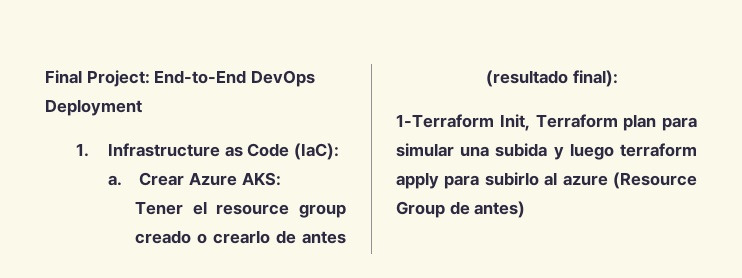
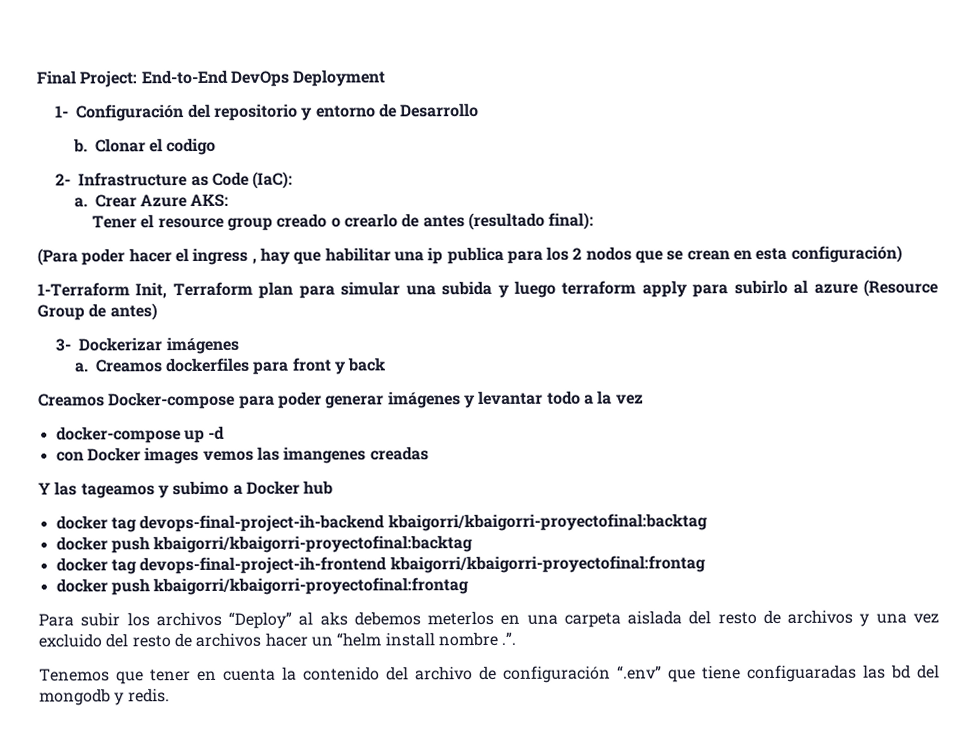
- 1. Infrastructure as Code (IaC):
+ 1- Configuración del repositorio y entorno de Desarrollo
+ b. Clonar el codigo
+ 2- Infrastructure as Code (IaC):
+ (Para poder hacer el ingress , hay que habilitar una ip publica para los 2 nodos que se crean en esta configuración)
+ 3- Dockerizar imágenes
+ a. Creamos dockerfiles para front y back
+ Creamos Docker-compose para poder generar imágenes y levantar todo a la vez
+ docker-compose up -d
+ con Docker images vemos las imangenes creadas
+ Y las tageamos y subimo a Docker hub
+ docker tag devops-final-project-ih-backend kbaigorri/kbaigorri-proyectofinal:backtag
+ docker push kbaigorri/kbaigorri-proyectofinal:backtag
+ docker tag devops-final-project-ih-frontend kbaigorri/kbaigorri-proyectofinal:frontag
+ docker push kbaigorri/kbaigorri-proyectofinal:frontag
+ Para subir los archivos “Deploy” al aks debemos meterlos en una carpeta aislada del resto de archivos y una vez excluido del resto de archivos hacer un “helm install nombre .”.
+ Tenemos que tener en cuenta la contenido del archivo de configuración “.env” que tiene configuaradas las bd del mongodb y redis.

